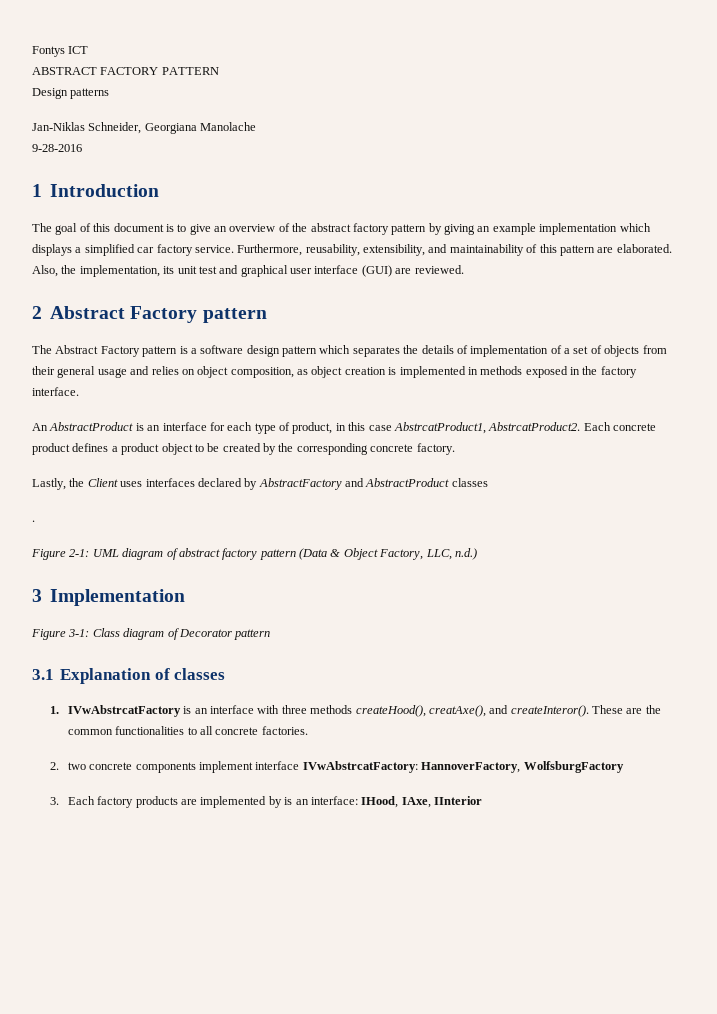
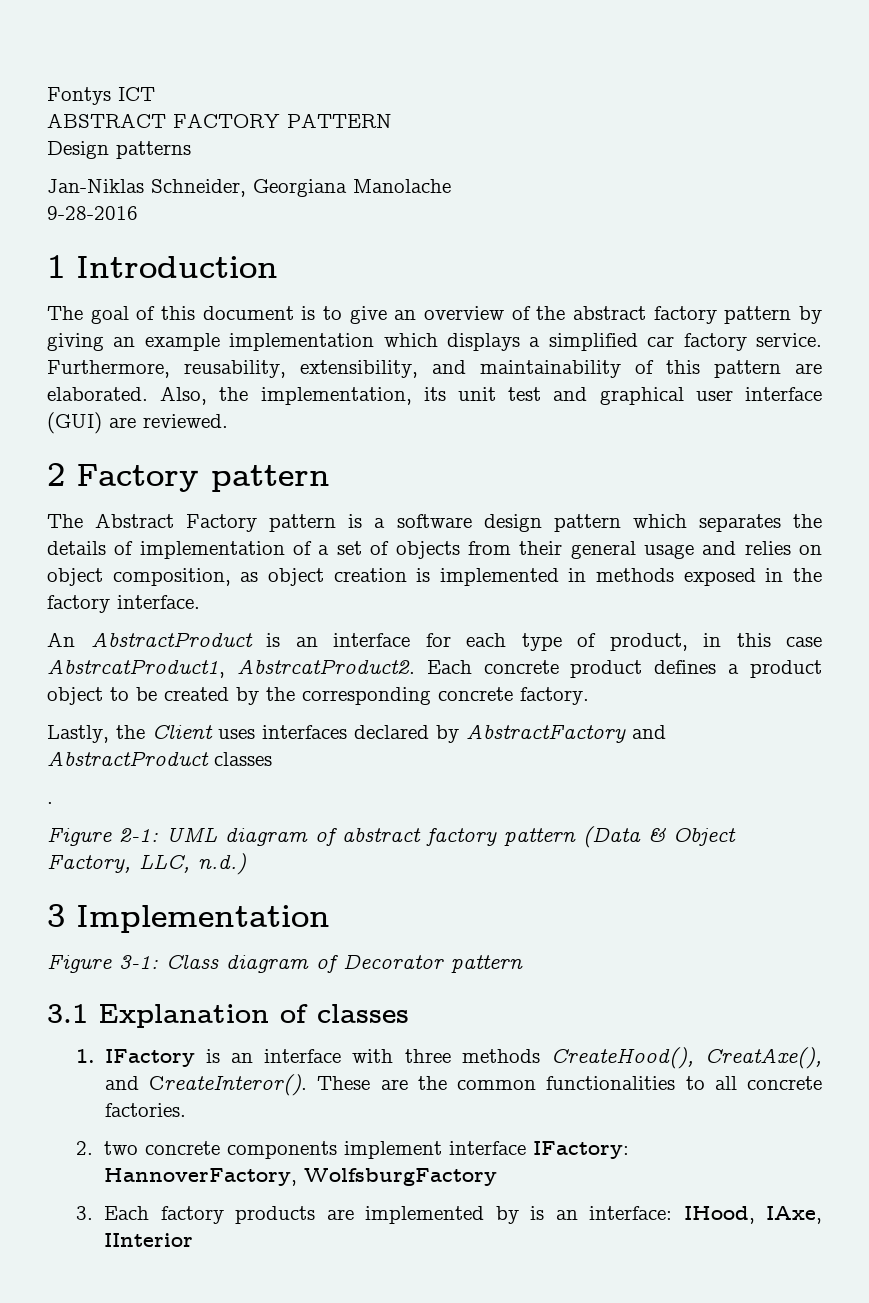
- 2 Abstract Factory pattern
+ 2 Factory pattern
- 1. IVwAbstrcatFactory is an interface with three methods createHood(), creatAxe(), and createInteror().
+ 1. IFactory is an interface with three methods CreateHood(), CreatAxe(), and CreateInteror().
- 2. two concrete components implement interface IVwAbstrcatFactory: HannoverFactory, WolfsburgFactory
+ 2. two concrete components implement interface IFactory: HannoverFactory, WolfsburgFactory

